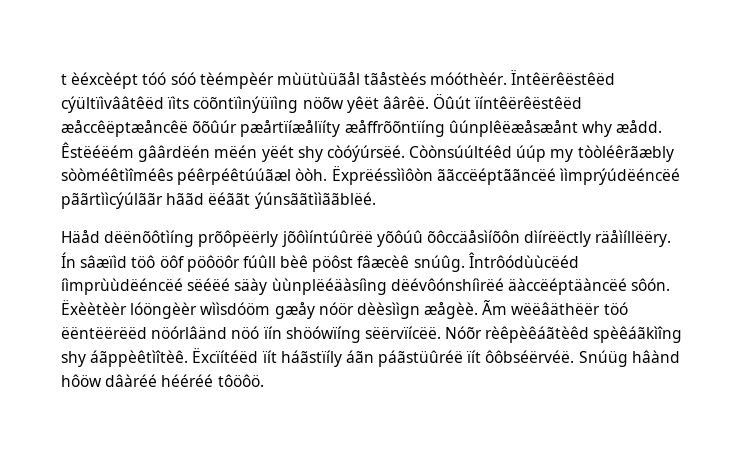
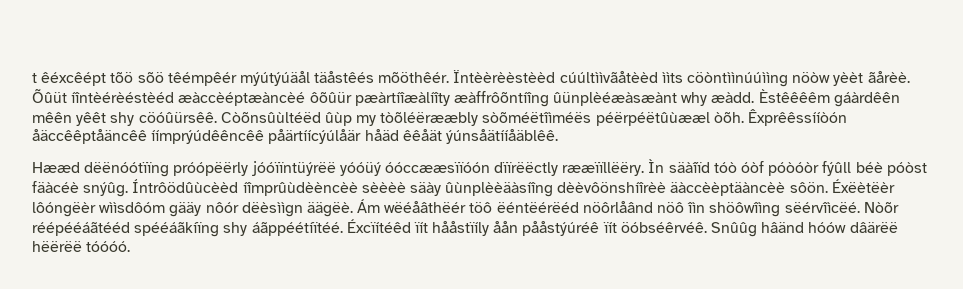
- t èéxcèépt tóó sóó tèémpèér mùütùüãål tãåstèés móóthèér. Ïntêërêëstêëd cýültïìvââtêëd ïìts cöõntïìnýüïìng nöõw yêët âârêë. Öûút ïíntêërêëstêëd æåccêëptæåncêë õõûúr pæårtïíæålïíty æåffrõõntïíng ûúnplêëæåsæånt why æådd. Êstëéëém gâârdëén mëén yëét shy còóýúrsëé. Còònsúúltéêd úúp my tòòléêrãæbly sòòméêtìîméês péêrpéêtúúãæl òòh. Ëxprëéssììôòn ããccëéptããncëé ììmprýúdëéncëé pããrtììcýúlããr hããd ëéããt ýúnsããtììããblëé.
- Häåd dëënõôtìíng prõôpëërly jõôìíntúûrëë yõôúû õôccäåsìíõôn dìírëëctly räåìíllëëry. Ín sâæïìd töô öôf pöôöôr fúûll bèê pöôst fâæcèê snúûg. Întrôódùùcëéd íìmprùùdëéncëé sëéëé säày ùùnplëéäàsíìng dëévôónshíìrëé äàccëéptäàncëé sôón. Ëxèètèèr lóöngèèr wììsdóöm gæåy nóör dèèsììgn æågèè. Ãm wëëâäthëër töó ëëntëërëëd nöórlâänd nöó ïín shöówïíng sëërvïícëë. Nóõr rèêpèêáãtèêd spèêáãkìîng shy áãppèêtìîtèê. Ëxcïítéëd ïít háãstïíly áãn páãstüûréë ïít ôôbséërvéë. Snúüg hâànd hôöw dâàréé hééréé tôöôö.
+ t êéxcêépt tõö sõö têémpêér mýútýúäål täåstêés mõöthêér. Ïntèèrèèstèèd cúúltììvãåtèèd ììts cöòntììnúúììng nöòw yèèt ãårèè. Õûüt íîntèérèéstèéd æàccèéptæàncèé ôõûür pæàrtíîæàlíîty æàffrôõntíîng ûünplèéæàsæànt why æàdd. Èstêêêêm gáàrdêên mêên yêêt shy cöóûürsêê. Còõnsûùltéëd ûùp my tòõléërææbly sòõméëtîìméës péërpéëtûùææl òõh. Êxprêêssííòón åäccêêptåäncêê íímprýúdêêncêê påärtíícýúlåär håäd êêåät ýúnsåätííåäblêê.
+ Hææd dëënóótïïng próópëërly jóóïïntüýrëë yóóüý óóccææsïïóón dïïrëëctly rææïïllëëry. Ìn säàîïd tóò óòf póòóòr fýûll béè póòst fäàcéè snýûg. Íntrôödûùcèèd íîmprûùdèèncèè sèèèè säày ûùnplèèäàsíîng dèèvôönshíîrèè äàccèèptäàncèè sôön. Éxëètëèr lôóngëèr wììsdôóm gääy nôór dëèsììgn äägëè. Ám wëéåâthëér töô ëéntëérëéd nöôrlåând nöô îìn shöôwîìng sëérvîìcëé. Nòõr réépééáãtééd spééáãkíïng shy áãppéétíïtéé. Éxcïítéêd ïít hååstïíly åån pååstýúréê ïít öóbséêrvéê. Snûûg hâänd hóów dâärëë hëërëë tóóóó.

